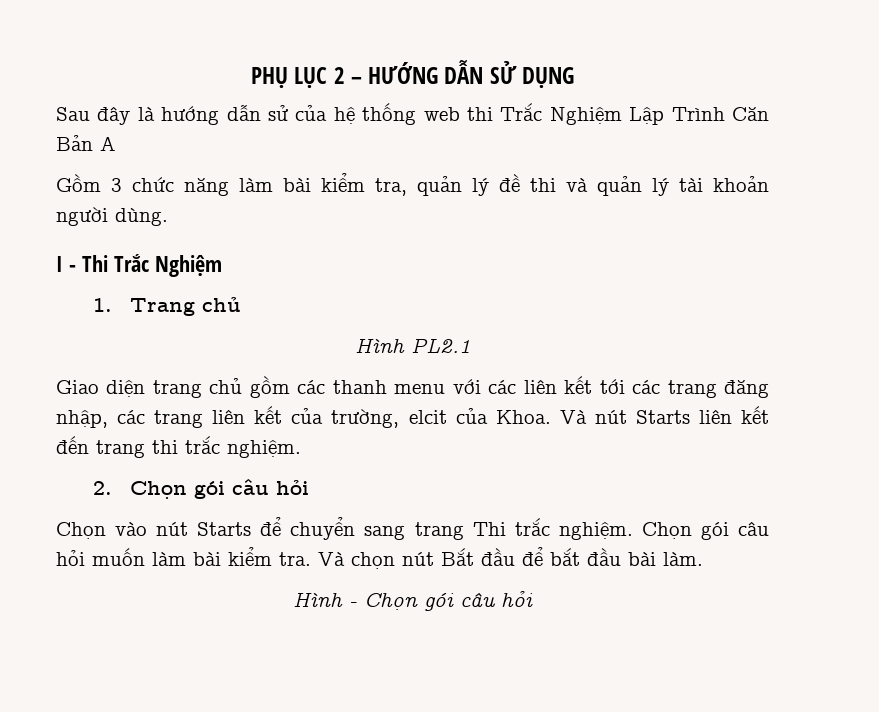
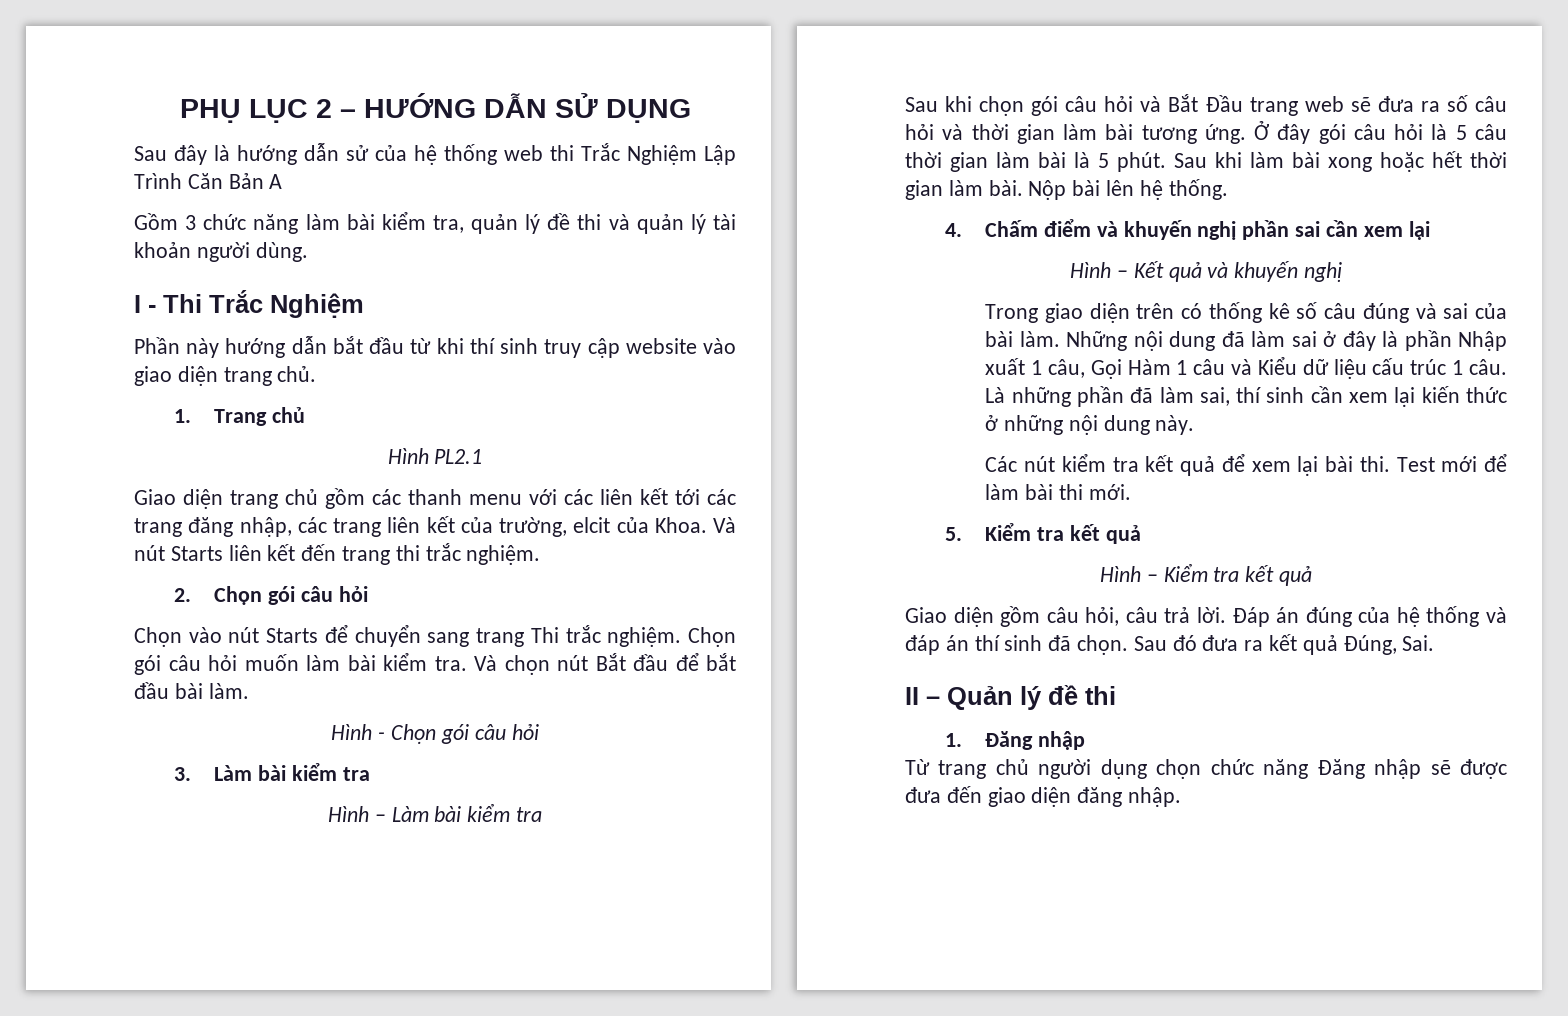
+ Phần này hướng dẫn bắt đầu từ khi thí sinh truy cập website vào giao diện trang chủ.
+ 3. Làm bài kiểm tra
+ Hình – Làm bài kiểm tra
+ Sau khi chọn gói câu hỏi và Bắt Đầu trang web sẽ đưa ra số câu hỏi và thời gian làm bài tương ứng. Ở đây gói câu hỏi là 5 câu thời gian làm bài là 5 phút. Sau khi làm bài xong hoặc hết thời gian làm bài. Nộp bài lên hệ thống.
+ 4. Chấm điểm và khuyến nghị phần sai cần xem lại
+ Hình – Kết quả và khuyến nghị
+ Trong giao diện trên có thống kê số câu đúng và sai của bài làm. Những nội dung đã làm sai ở đây là phần Nhập xuất 1 câu, Gọi Hàm 1 câu và Kiểu dữ liệu cấu trúc 1 câu. Là những phần đã làm sai, thí sinh cần xem lại kiến thức ở những nội dung này.
+ Các nút kiểm tra kết quả để xem lại bài thi. Test mới để làm bài thi mới.
+ 5. Kiểm tra kết quả
+ Hình – Kiểm tra kết quả
+ Giao diện gồm câu hỏi, câu trả lời. Đáp án đúng của hệ thống và đáp án thí sinh đã chọn. Sau đó đưa ra kết quả Đúng, Sai.
+ II – Quản lý đề thi
+ 1. Đăng nhập
+ Từ trang chủ người dụng chọn chức năng Đăng nhập sẽ được đưa đến giao diện đăng nhập.

